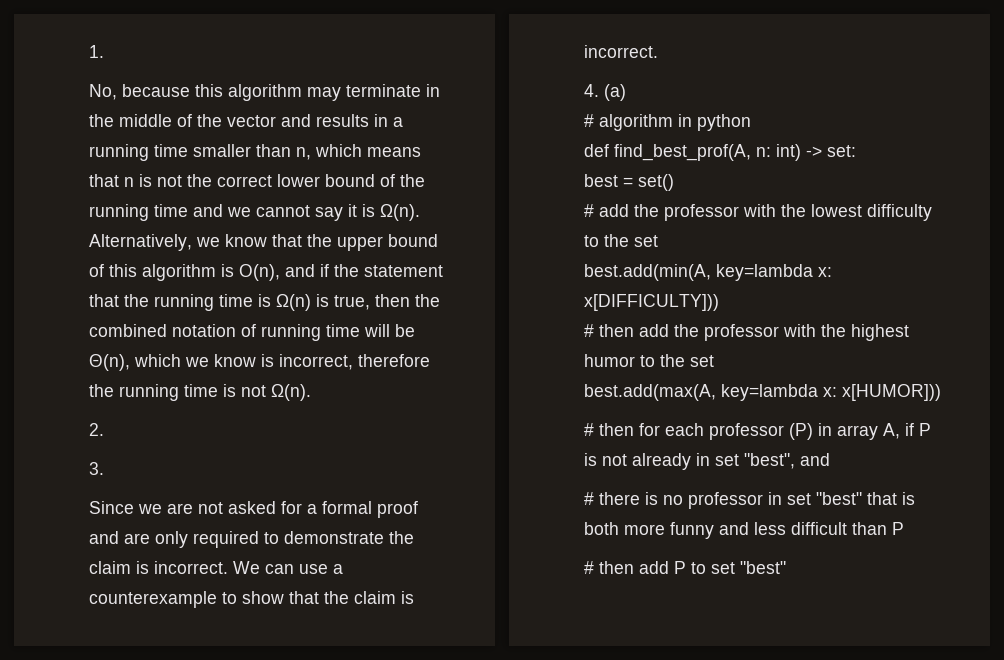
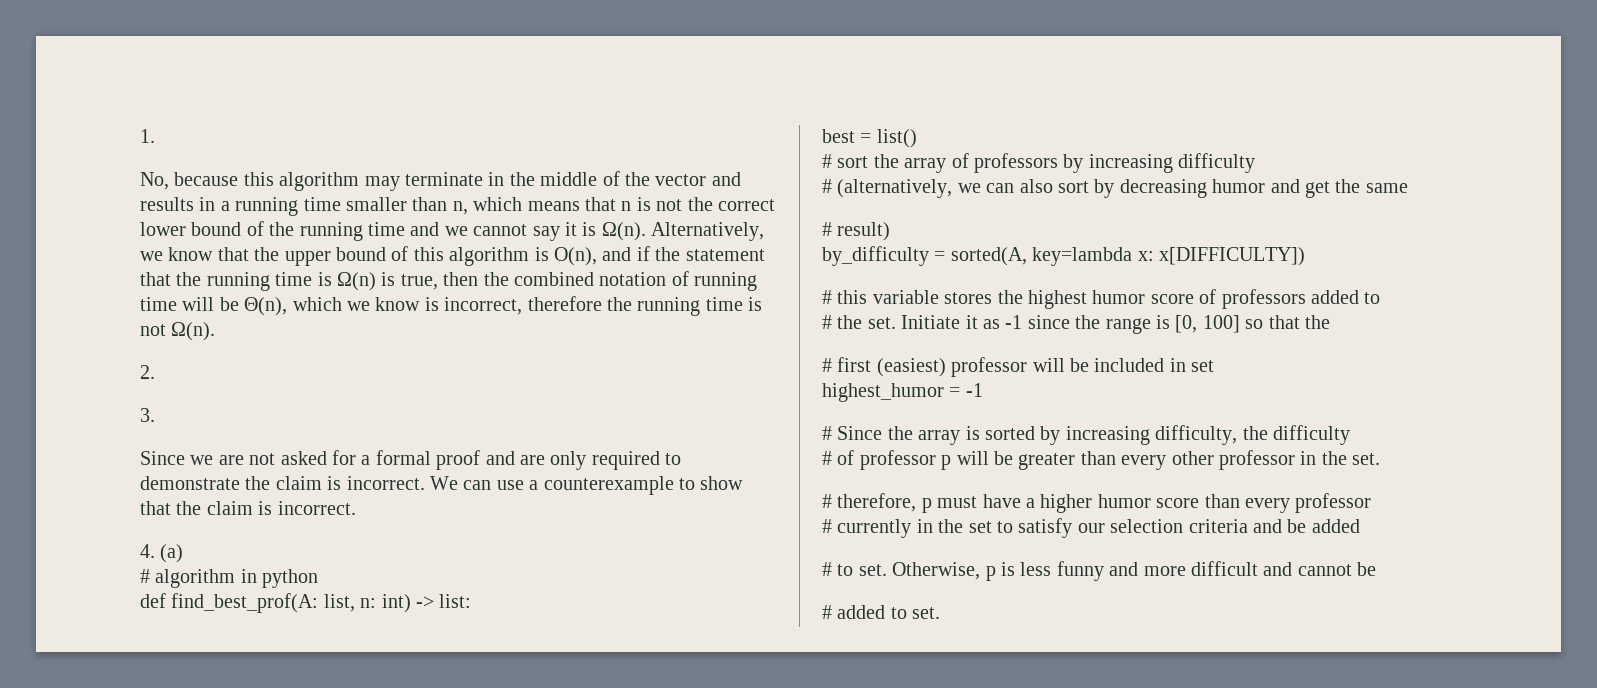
- def find_best_prof(A, n: int) -> set:
+ def find_best_prof(A: list, n: int) -> list:
- best = set()
- # add the professor with the lowest difficulty to the set
- best.add(min(A, key=lambda x: x[DIFFICULTY]))
- # then add the professor with the highest humor to the set
- best.add(max(A, key=lambda x: x[HUMOR]))
- # then for each professor (P) in array A, if P is not already in set "best", and
- # there is no professor in set "best" that is both more funny and less difficult than P
- # then add P to set "best"
+ best = list()
+ # sort the array of professors by increasing difficulty
+ # (alternatively, we can also sort by decreasing humor and get the same
+ # result)
+ by_difficulty = sorted(A, key=lambda x: x[DIFFICULTY])
+ # this variable stores the highest humor score of professors added to
+ # the set. Initiate it as -1 since the range is [0, 100] so that the
+ # first (easiest) professor will be included in set
+ highest_humor = -1
+ # Since the array is sorted by increasing difficulty, the difficulty
+ # of professor p will be greater than every other professor in the set.
+ # therefore, p must have a higher humor score than every professor
+ # currently in the set to satisfy our selection criteria and be added
+ # to set. Otherwise, p is less funny and more difficult and cannot be
+ # added to set.

